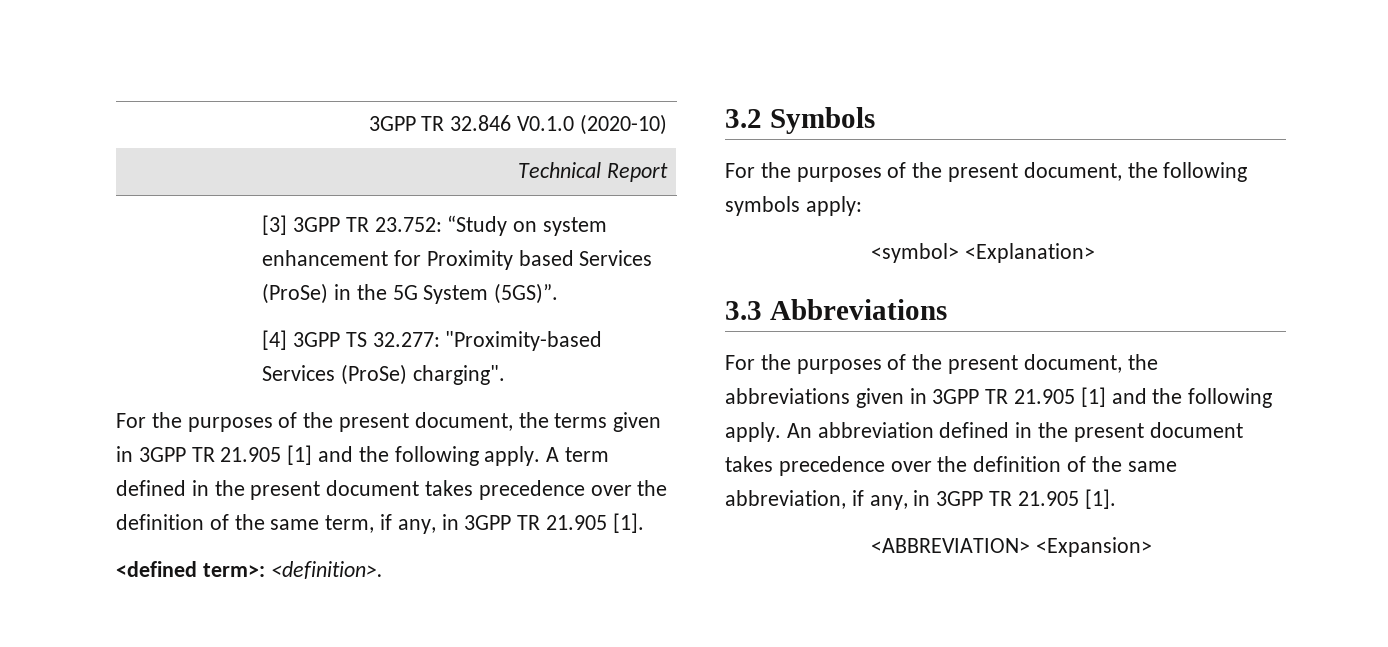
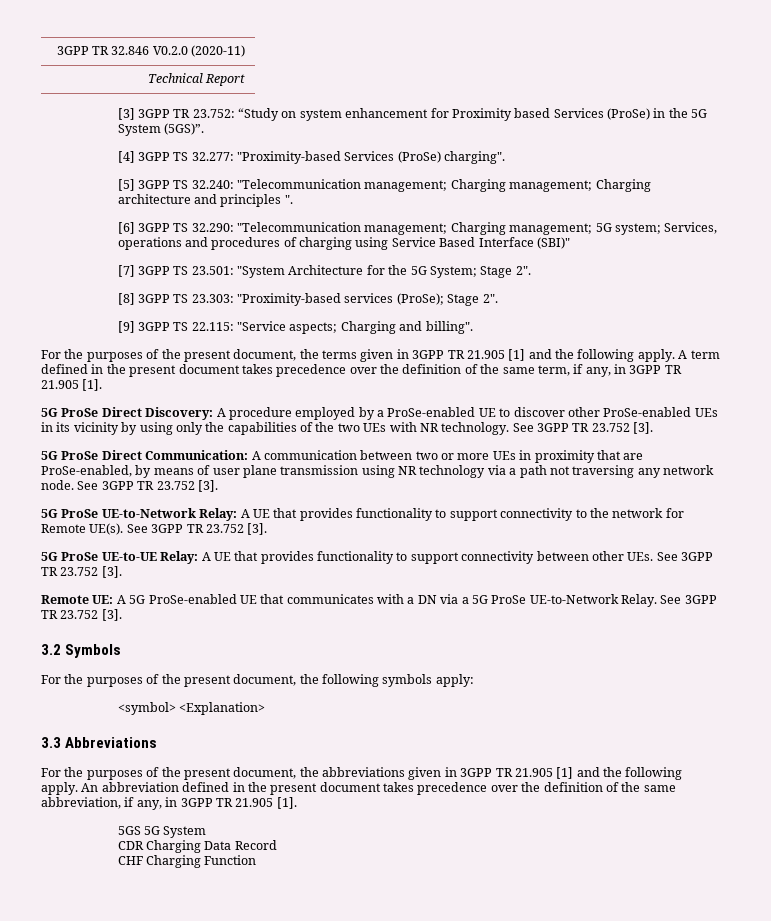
- 3GPP TR 32.846 V0.1.0 (2020-10)
+ 3GPP TR 32.846 V0.2.0 (2020-11)
+ [5] 3GPP TS 32.240: "Telecommunication management; Charging management; Charging architecture and principles ".
+ [6] 3GPP TS 32.290: "Telecommunication management; Charging management; 5G system; Services, operations and procedures of charging using Service Based Interface (SBI)"
+ [7] 3GPP TS 23.501: "System Architecture for the 5G System; Stage 2".
+ [8] 3GPP TS 23.303: "Proximity-based services (ProSe); Stage 2".
+ [9] 3GPP TS 22.115: "Service aspects; Charging and billing".
- <defined term>: <definition>.
+ 5G ProSe Direct Discovery: A procedure employed by a ProSe-enabled UE to discover other ProSe-enabled UEs in its vicinity by using only the capabilities of the two UEs with NR technology. See 3GPP TR 23.752 [3].
+ 5G ProSe Direct Communication: A communication between two or more UEs in proximity that are ProSe-enabled, by means of user plane transmission using NR technology via a path not traversing any network node. See 3GPP TR 23.752 [3].
+ 5G ProSe UE-to-Network Relay: A UE that provides functionality to support connectivity to the network for Remote UE(s). See 3GPP TR 23.752 [3].
+ 5G ProSe UE-to-UE Relay: A UE that provides functionality to support connectivity between other UEs. See 3GPP TR 23.752 [3].
+ Remote UE: A 5G ProSe-enabled UE that communicates with a DN via a 5G ProSe UE-to-Network Relay. See 3GPP TR 23.752 [3].
- <ABBREVIATION> <Expansion>
+ 5GS 5G System
+ CDR Charging Data Record
+ CHF Charging Function

